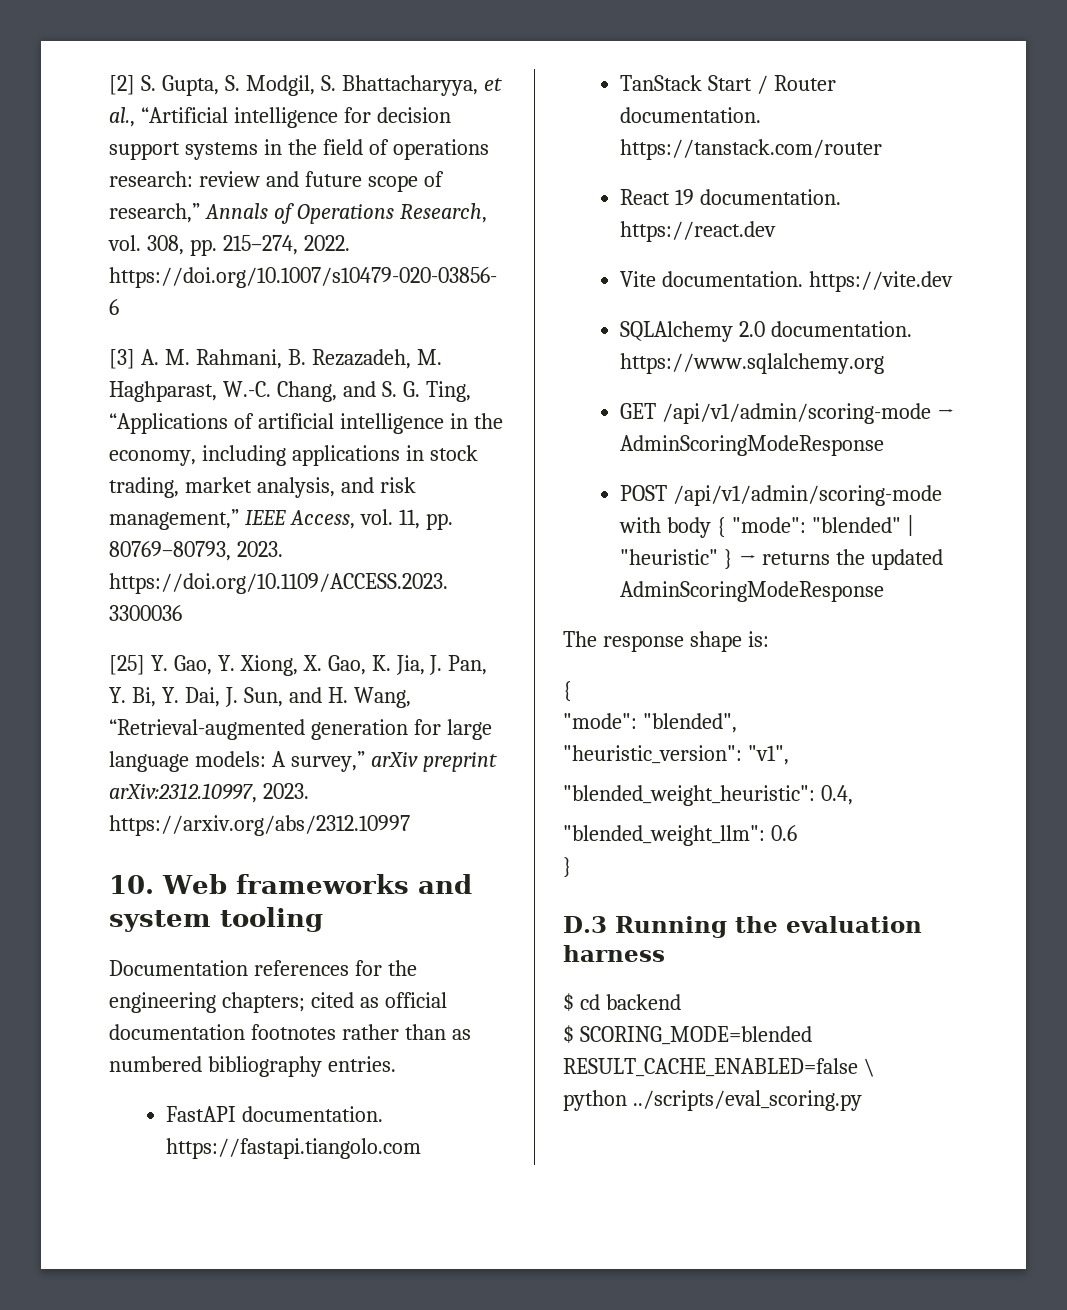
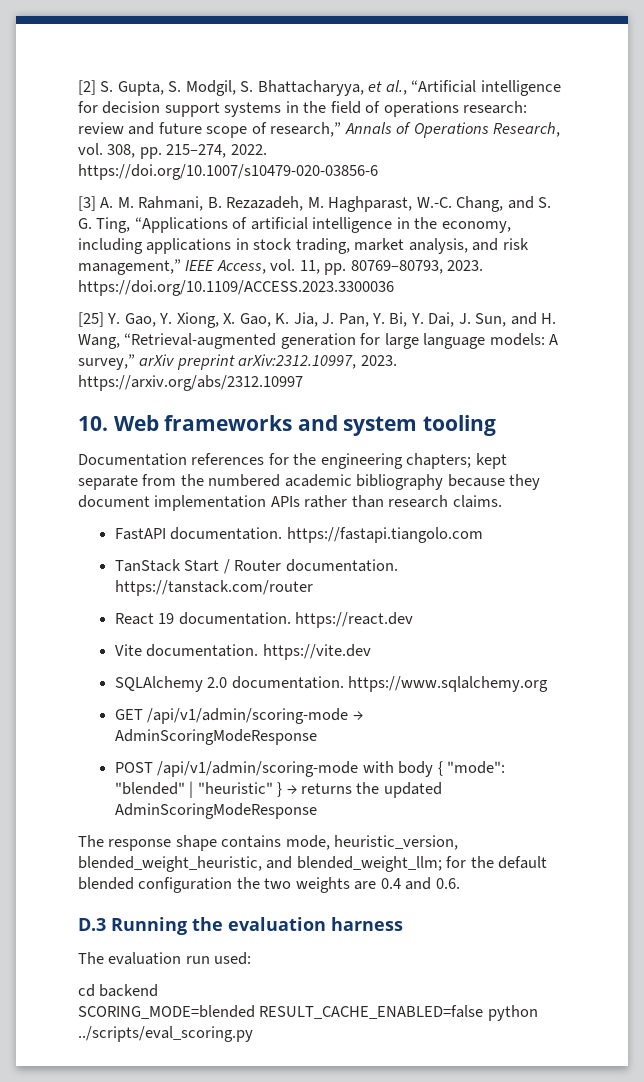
- Documentation references for the engineering chapters; cited as official documentation footnotes rather than as numbered bibliography entries.
+ Documentation references for the engineering chapters; kept separate from the numbered academic bibliography because they document implementation APIs rather than research claims.
- The response shape is:
- {
- "mode": "blended",
- "heuristic_version": "v1",
- "blended_weight_heuristic": 0.4,
- "blended_weight_llm": 0.6
- }
+ The response shape contains mode, heuristic_version, blended_weight_heuristic, and blended_weight_llm; for the default blended configuration the two weights are 0.4 and 0.6.
- $ cd backend
+ The evaluation run used:
+ cd backend
- $ SCORING_MODE=blended RESULT_CACHE_ENABLED=false \
- python ../scripts/eval_scoring.py
+ SCORING_MODE=blended RESULT_CACHE_ENABLED=false python ../scripts/eval_scoring.py

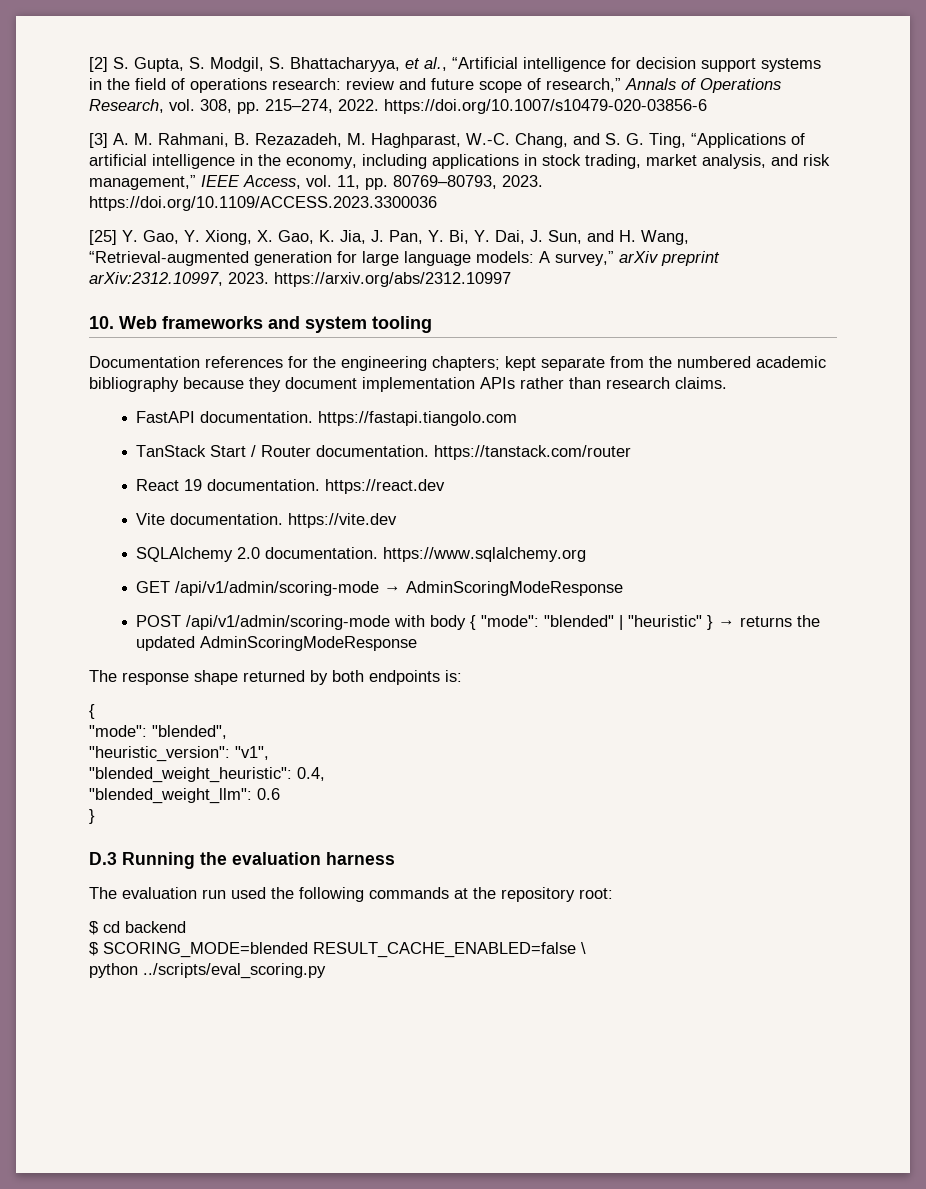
- The response shape contains mode, heuristic_version, blended_weight_heuristic, and blended_weight_llm; for the default blended configuration the two weights are 0.4 and 0.6.
+ The response shape returned by both endpoints is:
+ {
+ "mode": "blended",
+ "heuristic_version": "v1",
+ "blended_weight_heuristic": 0.4,
+ "blended_weight_llm": 0.6
+ }
- The evaluation run used:
- cd backend
+ The evaluation run used the following commands at the repository root:
+ $ cd backend
- SCORING_MODE=blended RESULT_CACHE_ENABLED=false python ../scripts/eval_scoring.py
+ $ SCORING_MODE=blended RESULT_CACHE_ENABLED=false \
+ python ../scripts/eval_scoring.py

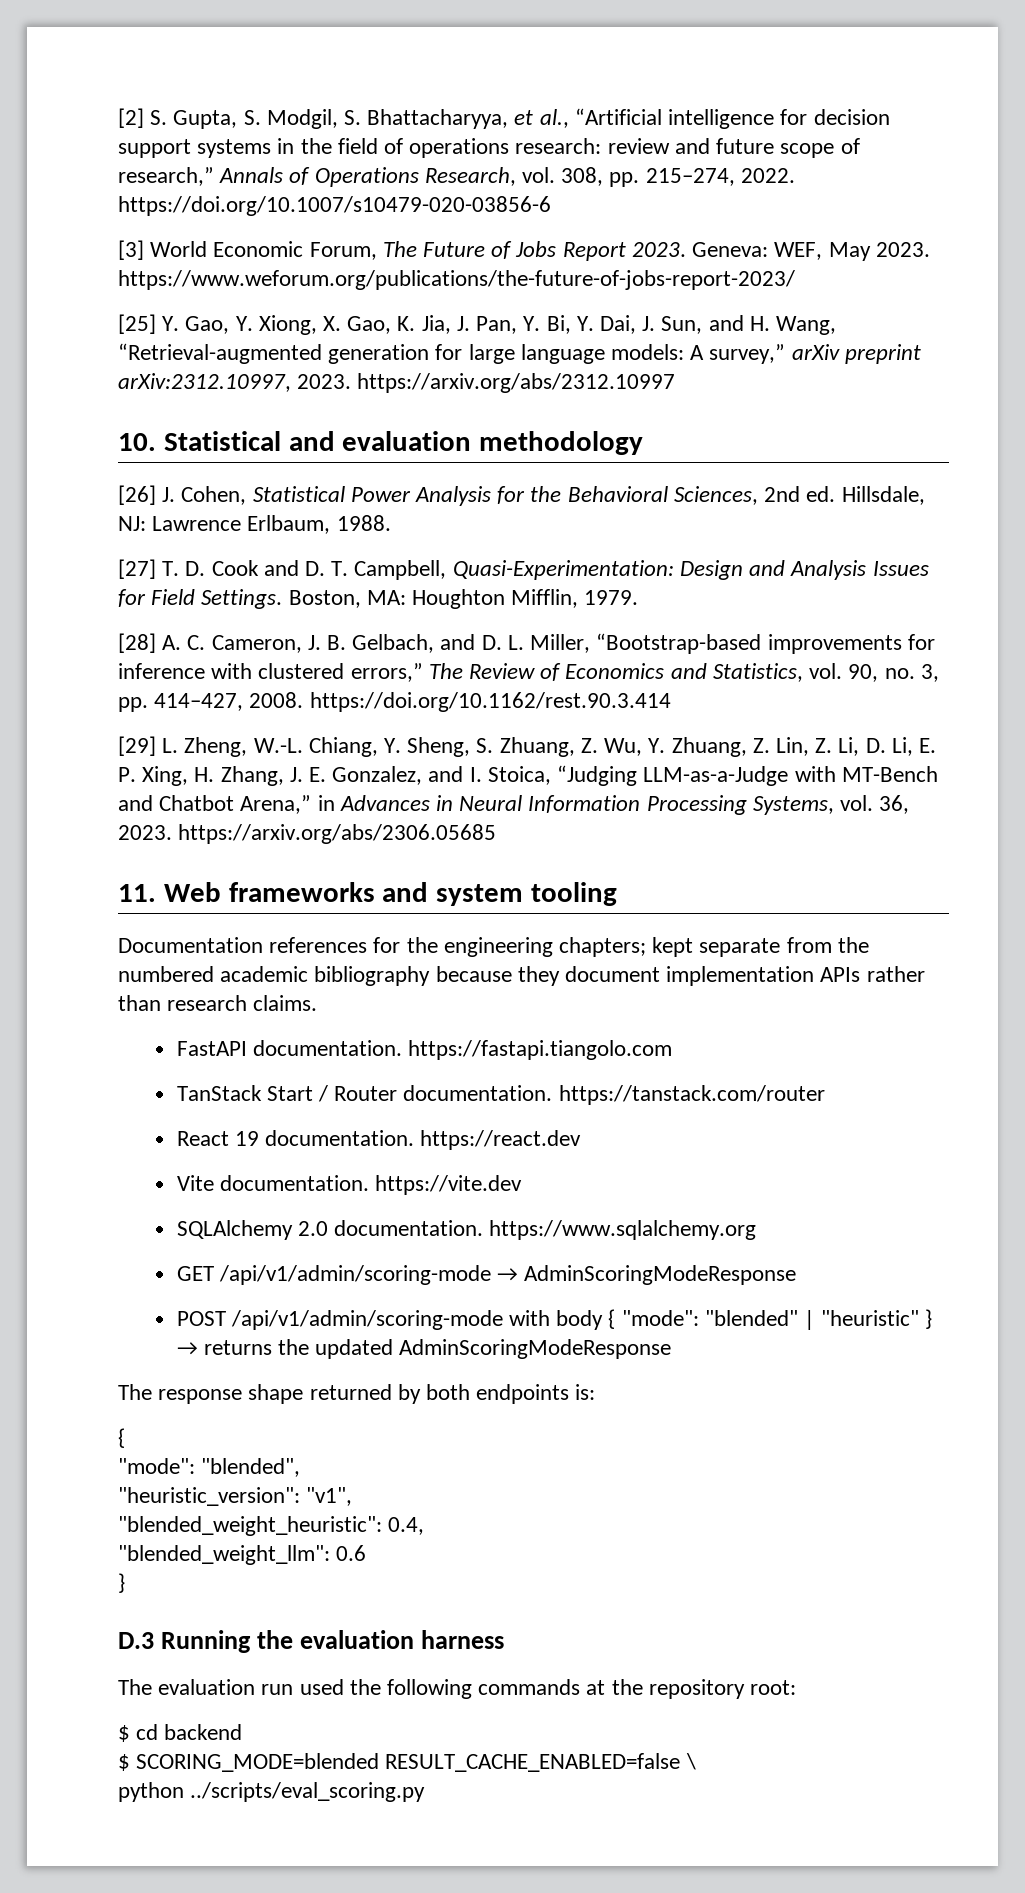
- [3] A. M. Rahmani, B. Rezazadeh, M. Haghparast, W.-C. Chang, and S. G. Ting, “Applications of artificial intelligence in the economy, including applications in stock trading, market analysis, and risk management,” IEEE Access, vol. 11, pp. 80769–80793, 2023. https://doi.org/10.1109/ACCESS.2023.3300036
+ [3] World Economic Forum, The Future of Jobs Report 2023. Geneva: WEF, May 2023. https://www.weforum.org/publications/the-future-of-jobs-report-2023/
- 10. Web frameworks and system tooling
+ 10. Statistical and evaluation methodology
+ [26] J. Cohen, Statistical Power Analysis for the Behavioral Sciences, 2nd ed. Hillsdale, NJ: Lawrence Erlbaum, 1988.
+ [27] T. D. Cook and D. T. Campbell, Quasi-Experimentation: Design and Analysis Issues for Field Settings. Boston, MA: Houghton Mifflin, 1979.
+ [28] A. C. Cameron, J. B. Gelbach, and D. L. Miller, “Bootstrap-based improvements for inference with clustered errors,” The Review of Economics and Statistics, vol. 90, no. 3, pp. 414–427, 2008. https://doi.org/10.1162/rest.90.3.414
+ [29] L. Zheng, W.-L. Chiang, Y. Sheng, S. Zhuang, Z. Wu, Y. Zhuang, Z. Lin, Z. Li, D. Li, E. P. Xing, H. Zhang, J. E. Gonzalez, and I. Stoica, “Judging LLM-as-a-Judge with MT-Bench and Chatbot Arena,” in Advances in Neural Information Processing Systems, vol. 36, 2023. https://arxiv.org/abs/2306.05685
+ 11. Web frameworks and system tooling

